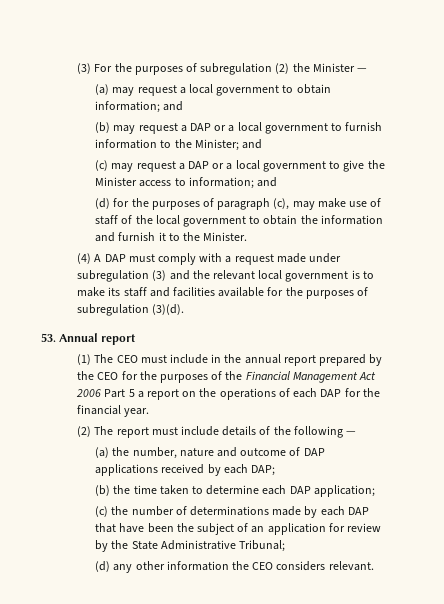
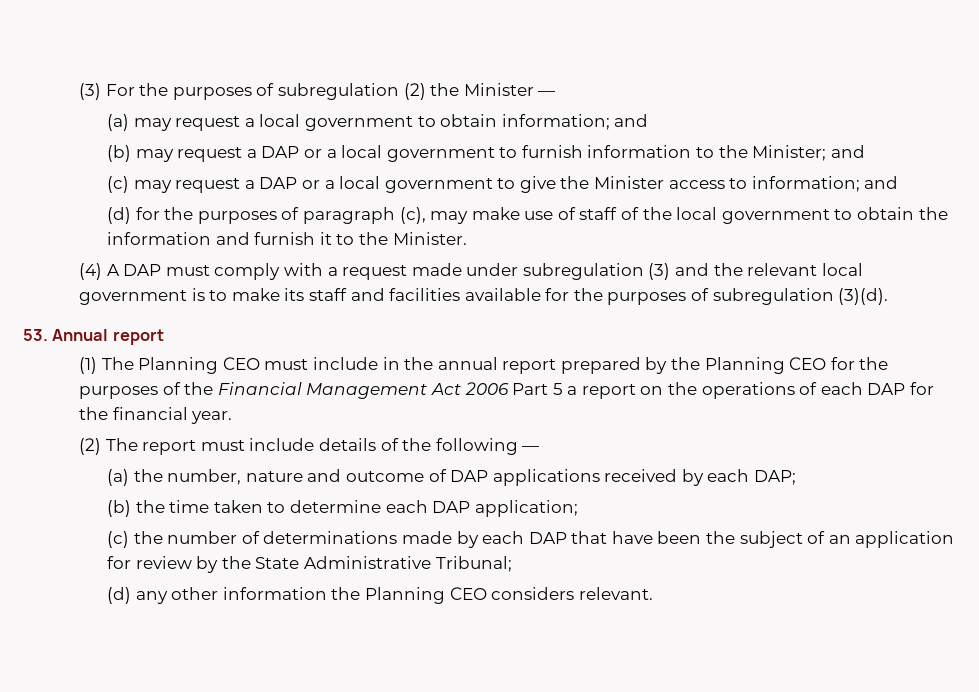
- (1) The CEO must include in the annual report prepared by the CEO for the purposes of the Financial Management Act 2006 Part 5 a report on the operations of each DAP for the financial year.
+ (1) The Planning CEO must include in the annual report prepared by the Planning CEO for the purposes of the Financial Management Act 2006 Part 5 a report on the operations of each DAP for the financial year.
- (d) any other information the CEO considers relevant.
+ (d) any other information the Planning CEO considers relevant.

